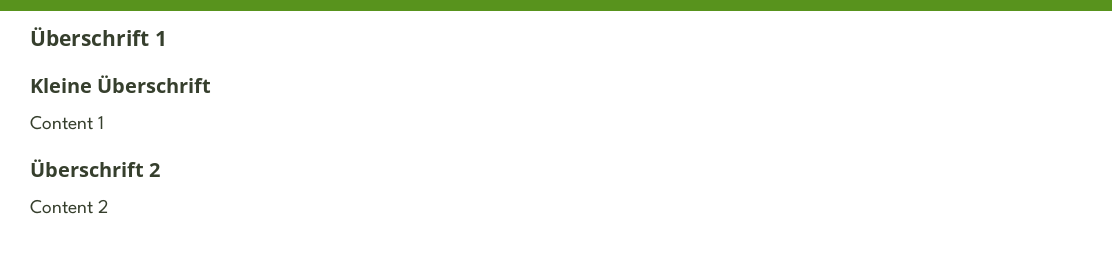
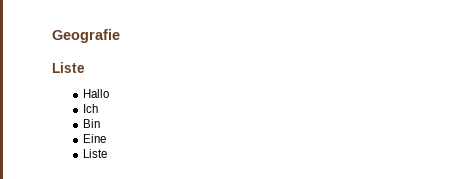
- Überschrift 1
- Kleine Überschrift
- Content 1
- Überschrift 2
- Content 2
+ Geografie
+ Liste
+ Hallo
+ Ich
+ Bin
+ Eine
+ Liste

